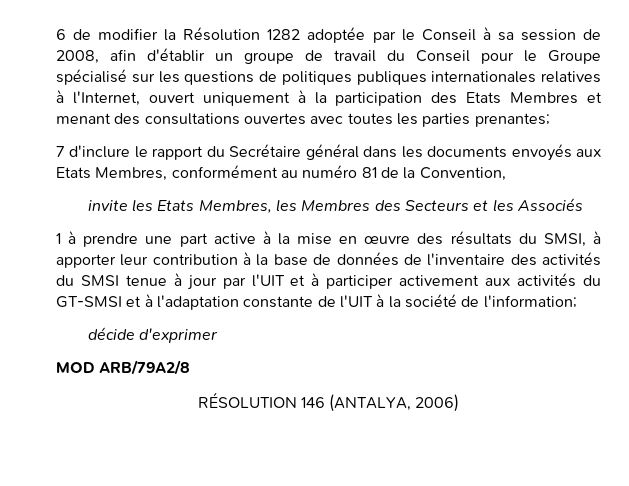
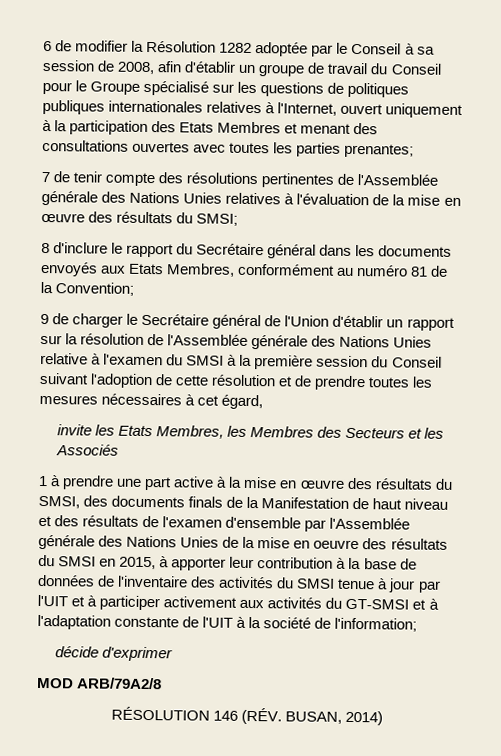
- 7 d'inclure le rapport du Secrétaire général dans les documents envoyés aux Etats Membres, conformément au numéro 81 de la Convention,
+ 7 de tenir compte des résolutions pertinentes de l'Assemblée générale des Nations Unies relatives à l'évaluation de la mise en œuvre des résultats du SMSI;
+ 8 d'inclure le rapport du Secrétaire général dans les documents envoyés aux Etats Membres, conformément au numéro 81 de la Convention;
+ 9 de charger le Secrétaire général de l'Union d'établir un rapport sur la résolution de l'Assemblée générale des Nations Unies relative à l'examen du SMSI à la première session du Conseil suivant l'adoption de cette résolution et de prendre toutes les mesures nécessaires à cet égard,
- 1 à prendre une part active à la mise en œuvre des résultats du SMSI, à apporter leur contribution à la base de données de l'inventaire des activités du SMSI tenue à jour par l'UIT et à participer activement aux activités du GT-SMSI et à l'adaptation constante de l'UIT à la société de l'information;
+ 1 à prendre une part active à la mise en œuvre des résultats du SMSI, des documents finals de la Manifestation de haut niveau et des résultats de l'examen d'ensemble par l'Assemblée générale des Nations Unies de la mise en oeuvre des résultats du SMSI en 2015, à apporter leur contribution à la base de données de l'inventaire des activités du SMSI tenue à jour par l'UIT et à participer activement aux activités du GT-SMSI et à l'adaptation constante de l'UIT à la société de l'information;
- RÉSOLUTION 146 (ANTALYA, 2006)
+ RÉSOLUTION 146 (RÉV. BUSAN, 2014)

